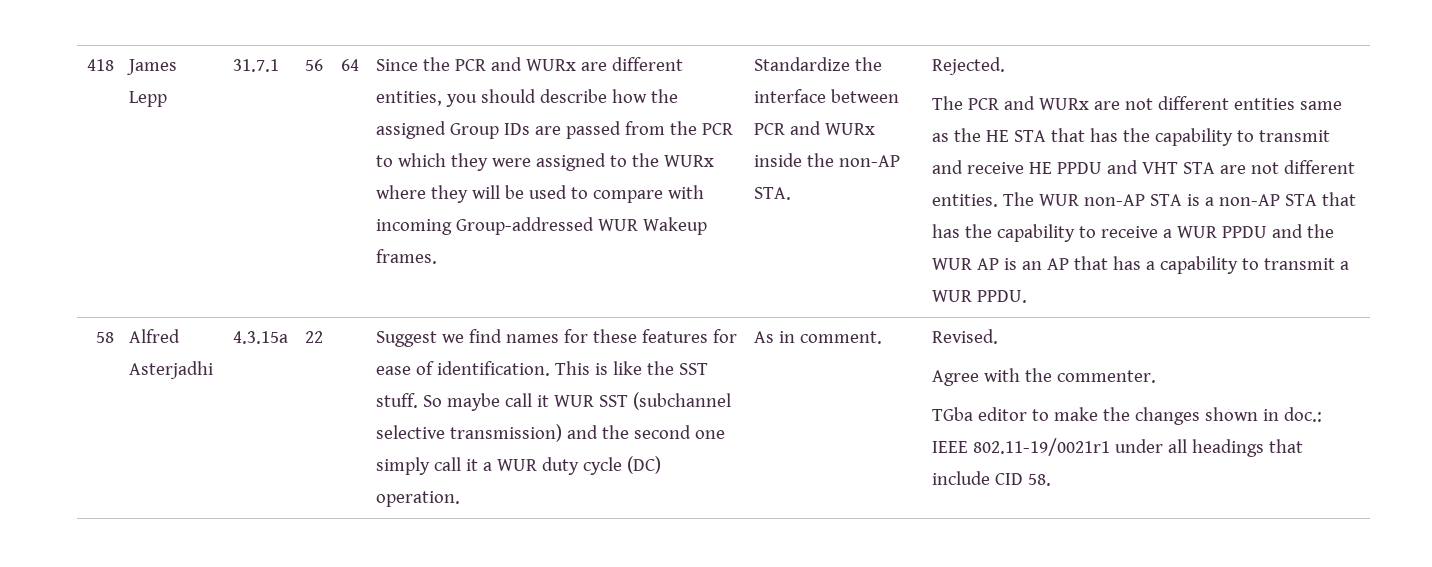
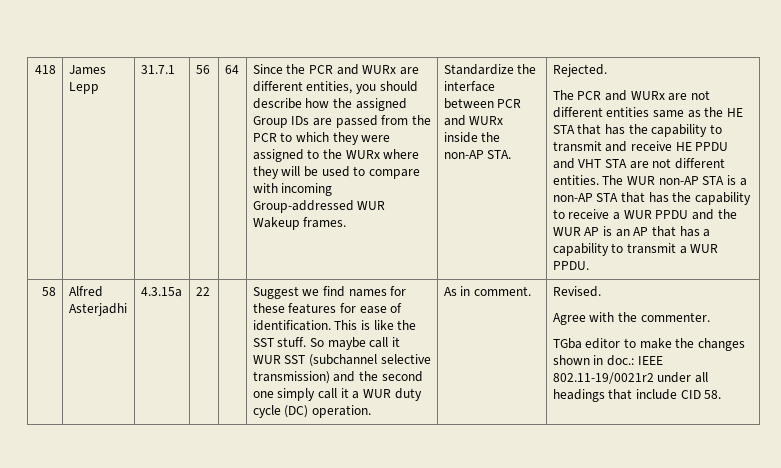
- TGba editor to make the changes shown in doc.: IEEE 802.11-19/0021r1 under all headings that include CID 58.
+ TGba editor to make the changes shown in doc.: IEEE 802.11-19/0021r2 under all headings that include CID 58.

